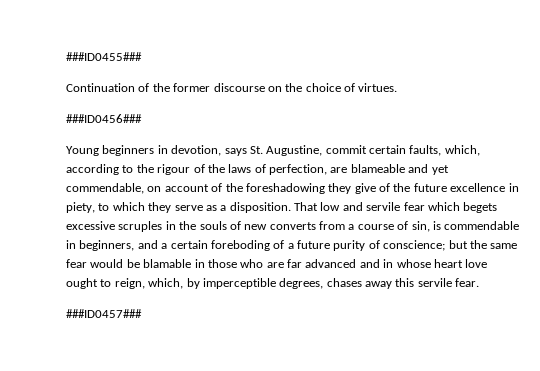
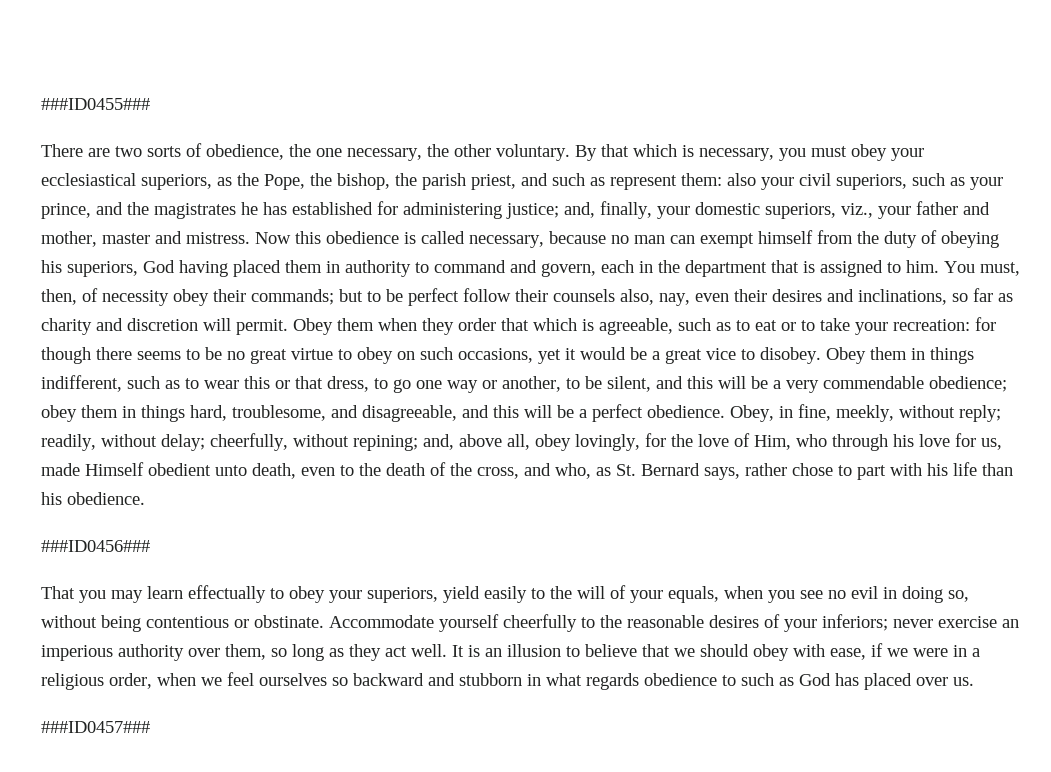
- Continuation of the former discourse on the choice of virtues.
+ There are two sorts of obedience, the one necessary, the other voluntary. By that which is necessary, you must obey your ecclesiastical superiors, as the Pope, the bishop, the parish priest, and such as represent them: also your civil superiors, such as your prince, and the magistrates he has established for administering justice; and, finally, your domestic superiors, viz., your father and mother, master and mistress. Now this obedience is called necessary, because no man can exempt himself from the duty of obeying his superiors, God having placed them in authority to command and govern, each in the department that is assigned to him. You must, then, of necessity obey their commands; but to be perfect follow their counsels also, nay, even their desires and inclinations, so far as charity and discretion will permit. Obey them when they order that which is agreeable, such as to eat or to take your recreation: for though there seems to be no great virtue to obey on such occasions, yet it would be a great vice to disobey. Obey them in things indifferent, such as to wear this or that dress, to go one way or another, to be silent, and this will be a very commendable obedience; obey them in things hard, troublesome, and disagreeable, and this will be a perfect obedience. Obey, in fine, meekly, without reply; readily, without delay; cheerfully, without repining; and, above all, obey lovingly, for the love of Him, who through his love for us, made Himself obedient unto death, even to the death of the cross, and who, as St. Bernard says, rather chose to part with his life than his obedience.
  ###ID0456###
- Young beginners in devotion, says St. Augustine, commit certain faults, which, according to the rigour of the laws of perfection, are blameable and yet commendable, on account of the foreshadowing they give of the future excellence in piety, to which they serve as a disposition. That low and servile fear which begets excessive scruples in the souls of new converts from a course of sin, is commendable in beginners, and a certain foreboding of a future purity of conscience; but the same fear would be blamable in those who are far advanced and in whose heart love ought to reign, which, by imperceptible degrees, chases away this servile fear.
+ That you may learn effectually to obey your superiors, yield easily to the will of your equals, when you see no evil in doing so, without being contentious or obstinate. Accommodate yourself cheerfully to the reasonable desires of your inferiors; never exercise an imperious authority over them, so long as they act well. It is an illusion to believe that we should obey with ease, if we were in a religious order, when we feel ourselves so backward and stubborn in what regards obedience to such as God has placed over us.

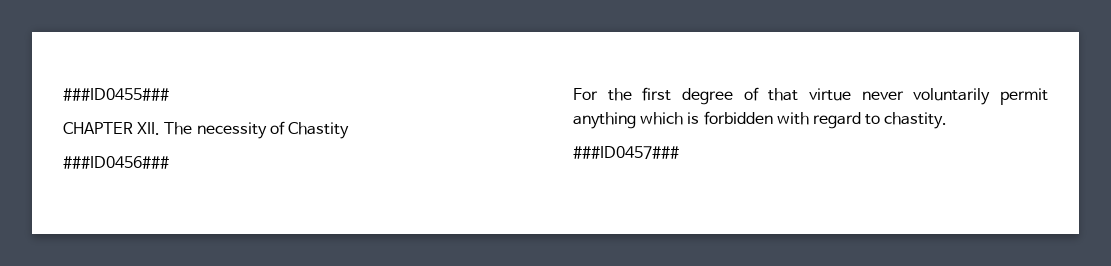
- There are two sorts of obedience, the one necessary, the other voluntary. By that which is necessary, you must obey your ecclesiastical superiors, as the Pope, the bishop, the parish priest, and such as represent them: also your civil superiors, such as your prince, and the magistrates he has established for administering justice; and, finally, your domestic superiors, viz., your father and mother, master and mistress. Now this obedience is called necessary, because no man can exempt himself from the duty of obeying his superiors, God having placed them in authority to command and govern, each in the department that is assigned to him. You must, then, of necessity obey their commands; but to be perfect follow their counsels also, nay, even their desires and inclinations, so far as charity and discretion will permit. Obey them when they order that which is agreeable, such as to eat or to take your recreation: for though there seems to be no great virtue to obey on such occasions, yet it would be a great vice to disobey. Obey them in things indifferent, such as to wear this or that dress, to go one way or another, to be silent, and this will be a very commendable obedience; obey them in things hard, troublesome, and disagreeable, and this will be a perfect obedience. Obey, in fine, meekly, without reply; readily, without delay; cheerfully, without repining; and, above all, obey lovingly, for the love of Him, who through his love for us, made Himself obedient unto death, even to the death of the cross, and who, as St. Bernard says, rather chose to part with his life than his obedience.
+ CHAPTER XII. The necessity of Chastity
  ###ID0456###
- That you may learn effectually to obey your superiors, yield easily to the will of your equals, when you see no evil in doing so, without being contentious or obstinate. Accommodate yourself cheerfully to the reasonable desires of your inferiors; never exercise an imperious authority over them, so long as they act well. It is an illusion to believe that we should obey with ease, if we were in a religious order, when we feel ourselves so backward and stubborn in what regards obedience to such as God has placed over us.
+ For the first degree of that virtue never voluntarily permit anything which is forbidden with regard to chastity.

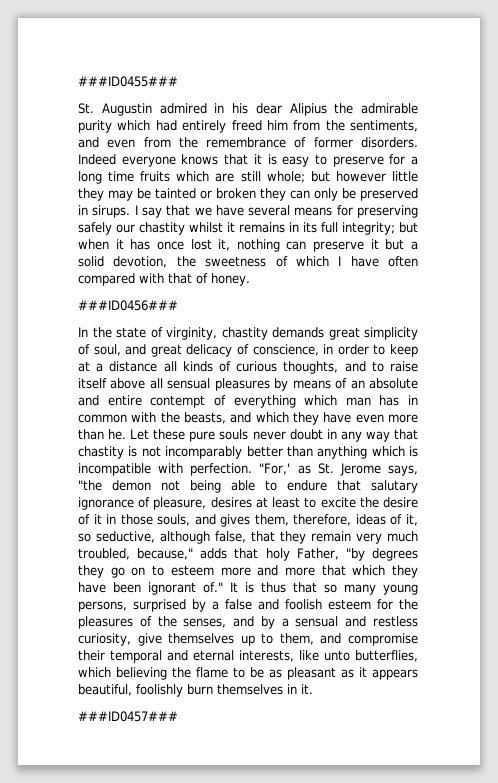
- CHAPTER XII. The necessity of Chastity
+ St. Augustin admired in his dear Alipius the admirable purity which had entirely freed him from the sentiments, and even from the remembrance of former disorders. Indeed everyone knows that it is easy to preserve for a long time fruits which are still whole; but however little they may be tainted or broken they can only be preserved in sirups. I say that we have several means for preserving safely our chastity whilst it remains in its full integrity; but when it has once lost it, nothing can preserve it but a solid devotion, the sweetness of which I have often compared with that of honey.
  ###ID0456###
- For the first degree of that virtue never voluntarily permit anything which is forbidden with regard to chastity.
+ In the state of virginity, chastity demands great simplicity of soul, and great delicacy of conscience, in order to keep at a distance all kinds of curious thoughts, and to raise itself above all sensual pleasures by means of an absolute and entire contempt of everything which man has in common with the beasts, and which they have even more than he. Let these pure souls never doubt in any way that chastity is not incomparably better than anything which is incompatible with perfection. "For,' as St. Jerome says, "the demon not being able to endure that salutary ignorance of pleasure, desires at least to excite the desire of it in those souls, and gives them, therefore, ideas of it, so seductive, although false, that they remain very much troubled, because," adds that holy Father, "by degrees they go on to esteem more and more that which they have been ignorant of." It is thus that so many young persons, surprised by a false and foolish esteem for the pleasures of the senses, and by a sensual and restless curiosity, give themselves up to them, and compromise their temporal and eternal interests, like unto butterflies, which believing the flame to be as pleasant as it appears beautiful, foolishly burn themselves in it.

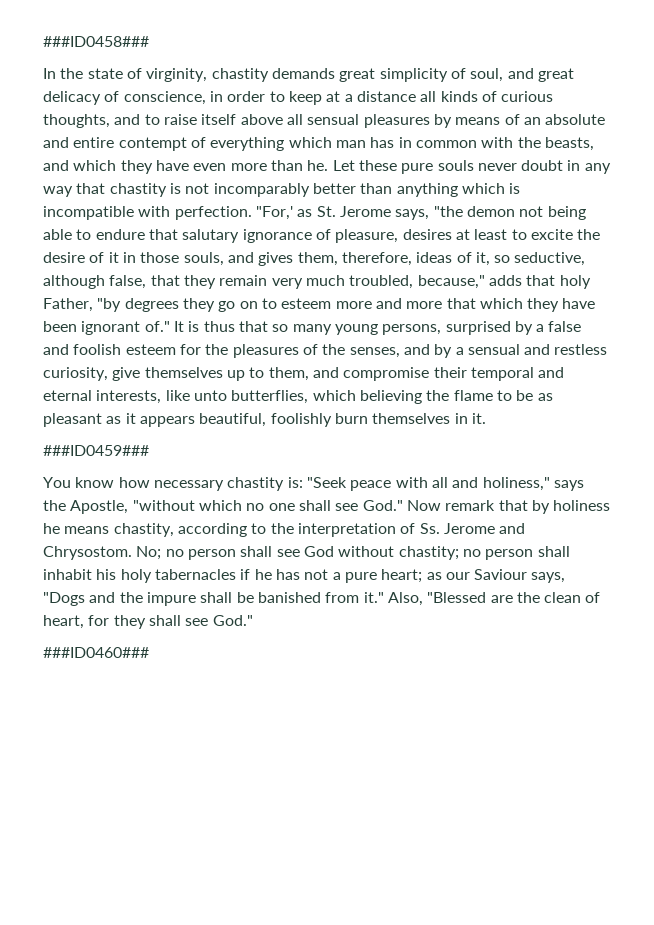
- ###ID0455###
- St. Augustin admired in his dear Alipius the admirable purity which had entirely freed him from the sentiments, and even from the remembrance of former disorders. Indeed everyone knows that it is easy to preserve for a long time fruits which are still whole; but however little they may be tainted or broken they can only be preserved in sirups. I say that we have several means for preserving safely our chastity whilst it remains in its full integrity; but when it has once lost it, nothing can preserve it but a solid devotion, the sweetness of which I have often compared with that of honey.
- ###ID0456###
+ ###ID0458###
- ###ID0457###
+ ###ID0459###
+ You know how necessary chastity is: "Seek peace with all and holiness," says the Apostle, "without which no one shall see God." Now remark that by holiness he means chastity, according to the interpretation of Ss. Jerome and Chrysostom. No; no person shall see God without chastity; no person shall inhabit his holy tabernacles if he has not a pure heart; as our Saviour says, "Dogs and the impure shall be banished from it." Also, "Blessed are the clean of heart, for they shall see God."
+ ###ID0460###

